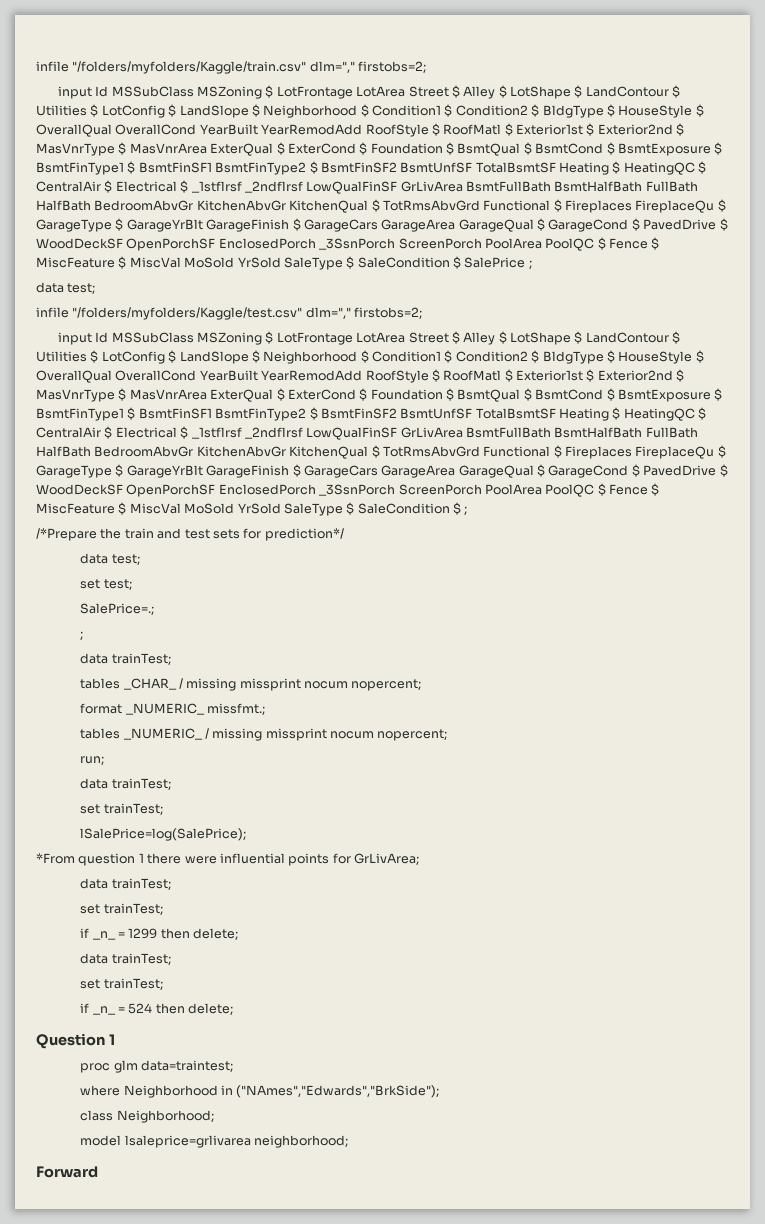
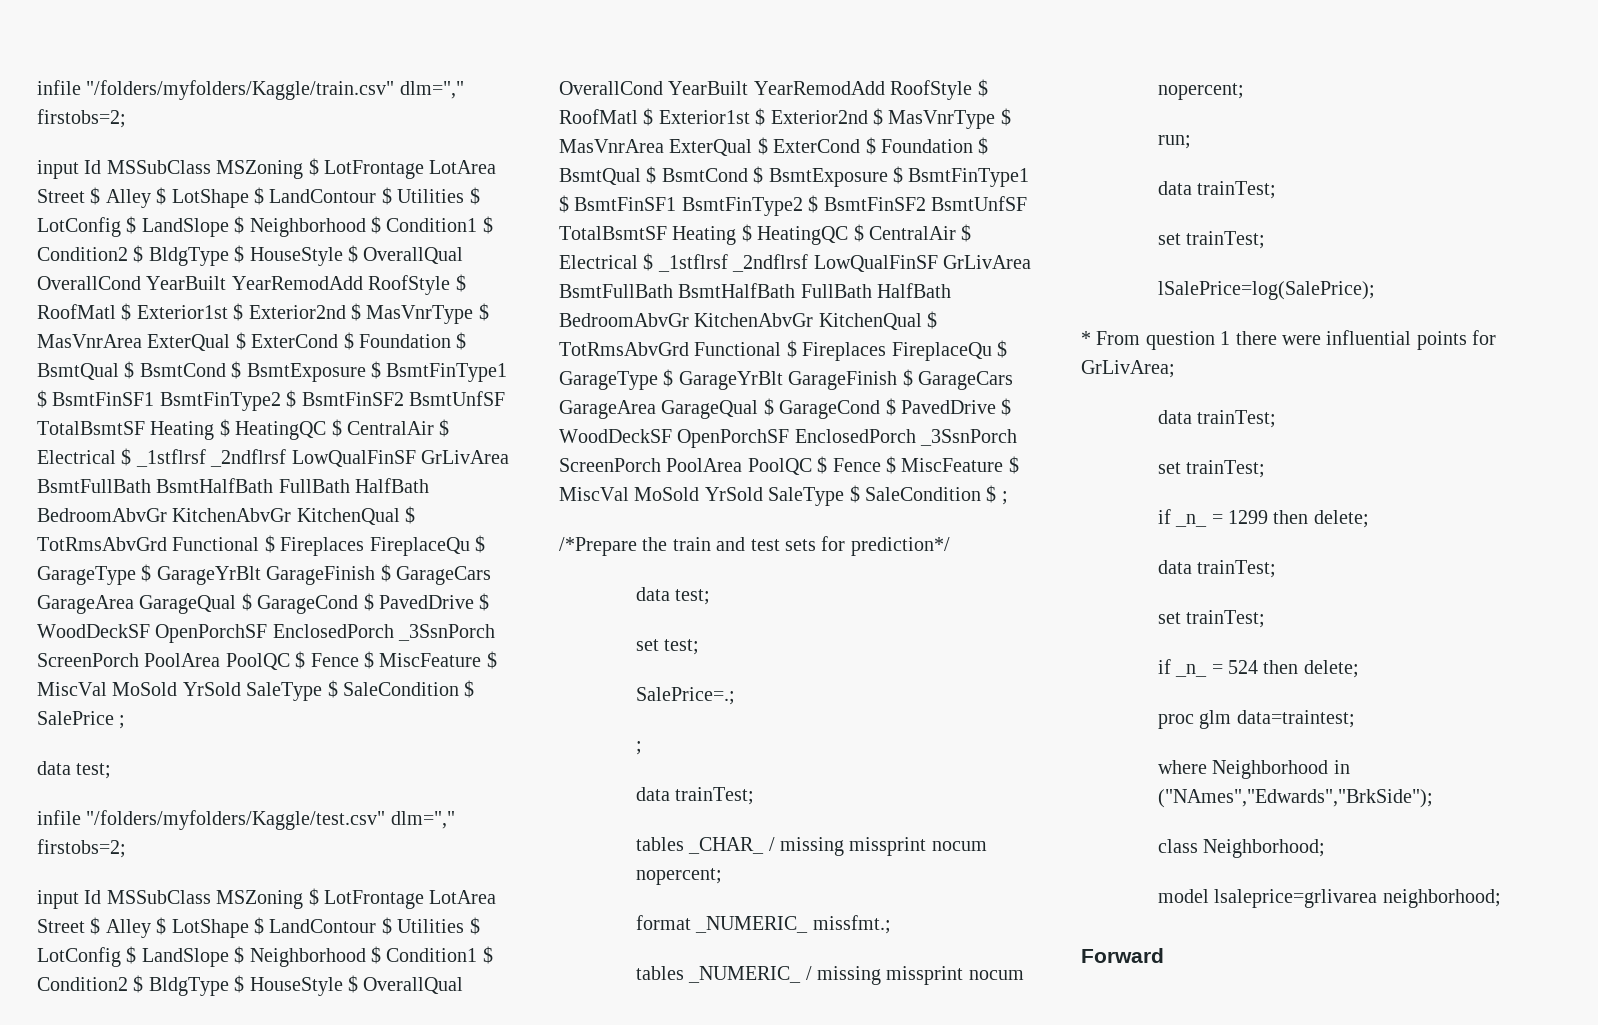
- *From question 1 there were influential points for GrLivArea;
+ * From question 1 there were influential points for GrLivArea;
- Question 1

